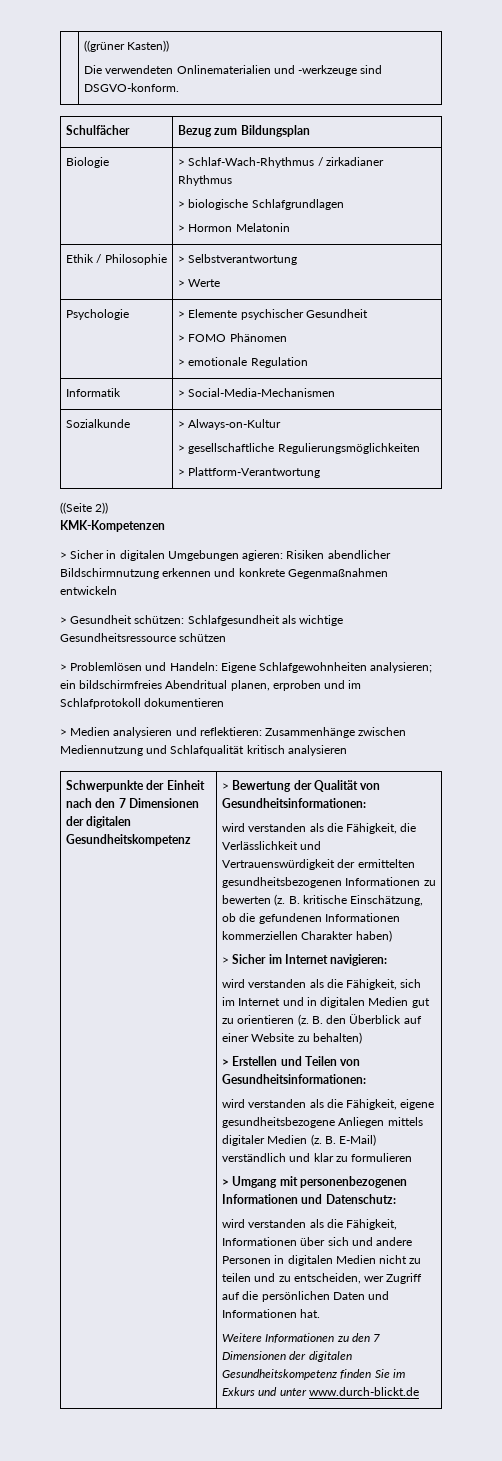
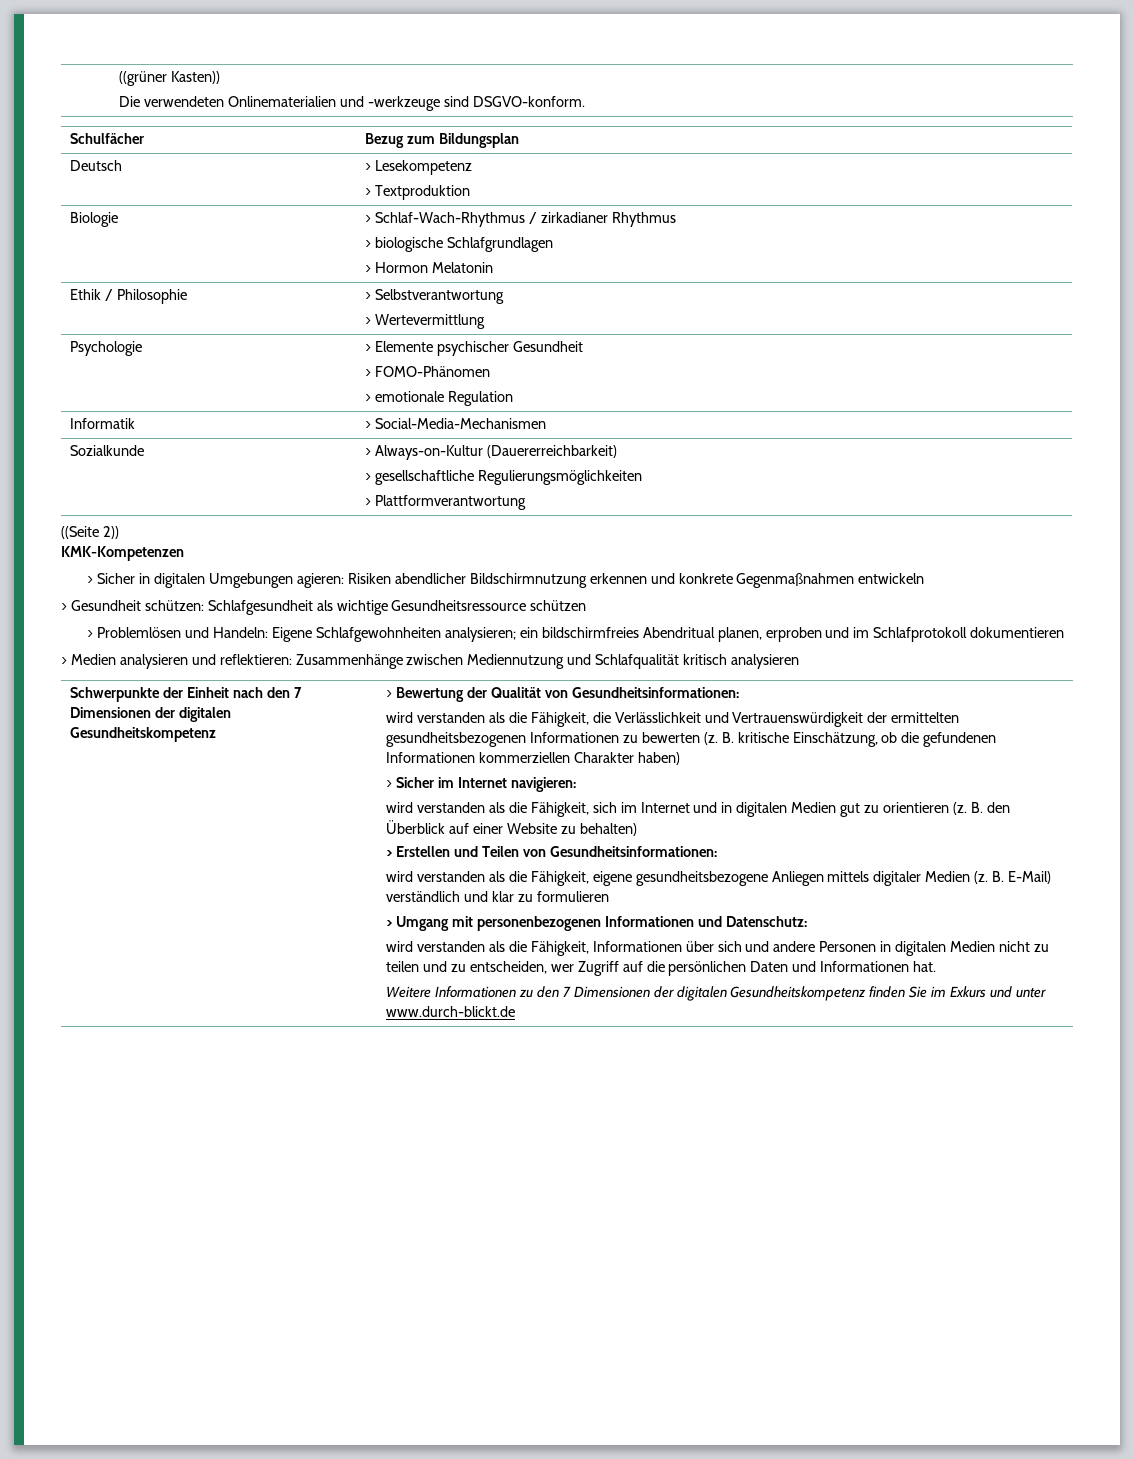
+ Deutsch | > Lesekompetenz
+ > Textproduktion
  Ethik / Philosophie | > Selbstverantwortung
- > Werte
+ > Wertevermittlung
  Psychologie | > Elemente psychischer Gesundheit
- > FOMO Phänomen
+ > FOMO-Phänomen
- Sozialkunde | > Always-on-Kultur
+ Sozialkunde | > Always-on-Kultur (Dauererreichbarkeit)
  > gesellschaftliche Regulierungsmöglichkeiten
- > Plattform-Verantwortung
+ > Plattformverantwortung

